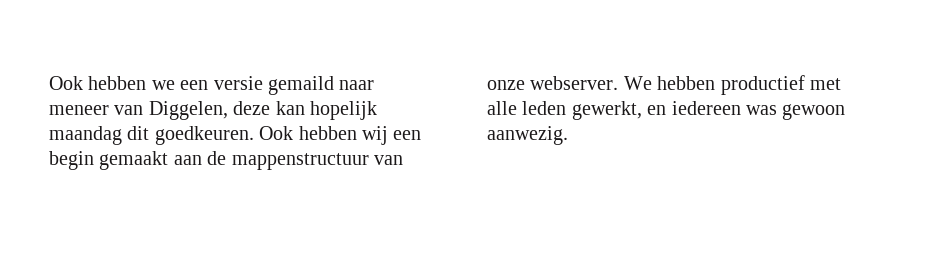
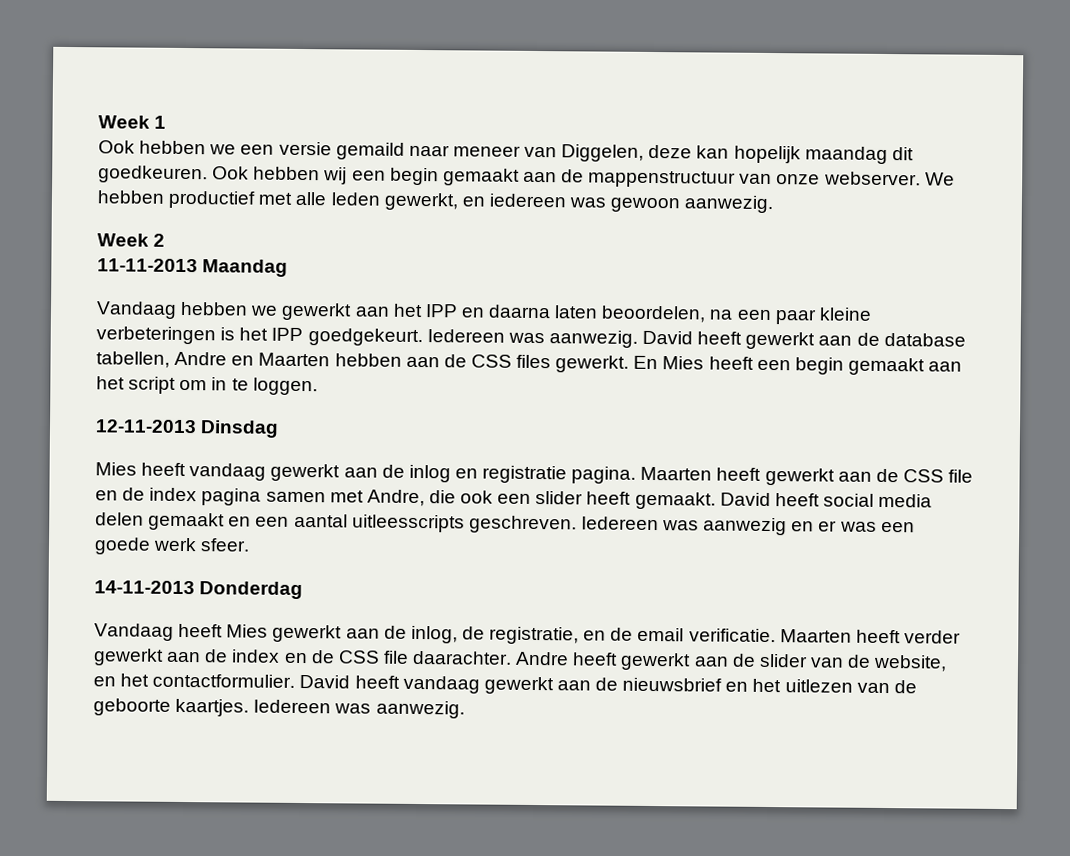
+ Week 1
+ Week 2
+ 11-11-2013 Maandag
+ Vandaag hebben we gewerkt aan het IPP en daarna laten beoordelen, na een paar kleine verbeteringen is het IPP goedgekeurt. Iedereen was aanwezig. David heeft gewerkt aan de database tabellen, Andre en Maarten hebben aan de CSS files gewerkt. En Mies heeft een begin gemaakt aan het script om in te loggen.
+ 12-11-2013 Dinsdag
+ Mies heeft vandaag gewerkt aan de inlog en registratie pagina. Maarten heeft gewerkt aan de CSS file en de index pagina samen met Andre, die ook een slider heeft gemaakt. David heeft social media delen gemaakt en een aantal uitleesscripts geschreven. Iedereen was aanwezig en er was een goede werk sfeer.
+ 14-11-2013 Donderdag
+ Vandaag heeft Mies gewerkt aan de inlog, de registratie, en de email verificatie. Maarten heeft verder gewerkt aan de index en de CSS file daarachter. Andre heeft gewerkt aan de slider van de website, en het contactformulier. David heeft vandaag gewerkt aan de nieuwsbrief en het uitlezen van de geboorte kaartjes. Iedereen was aanwezig.

